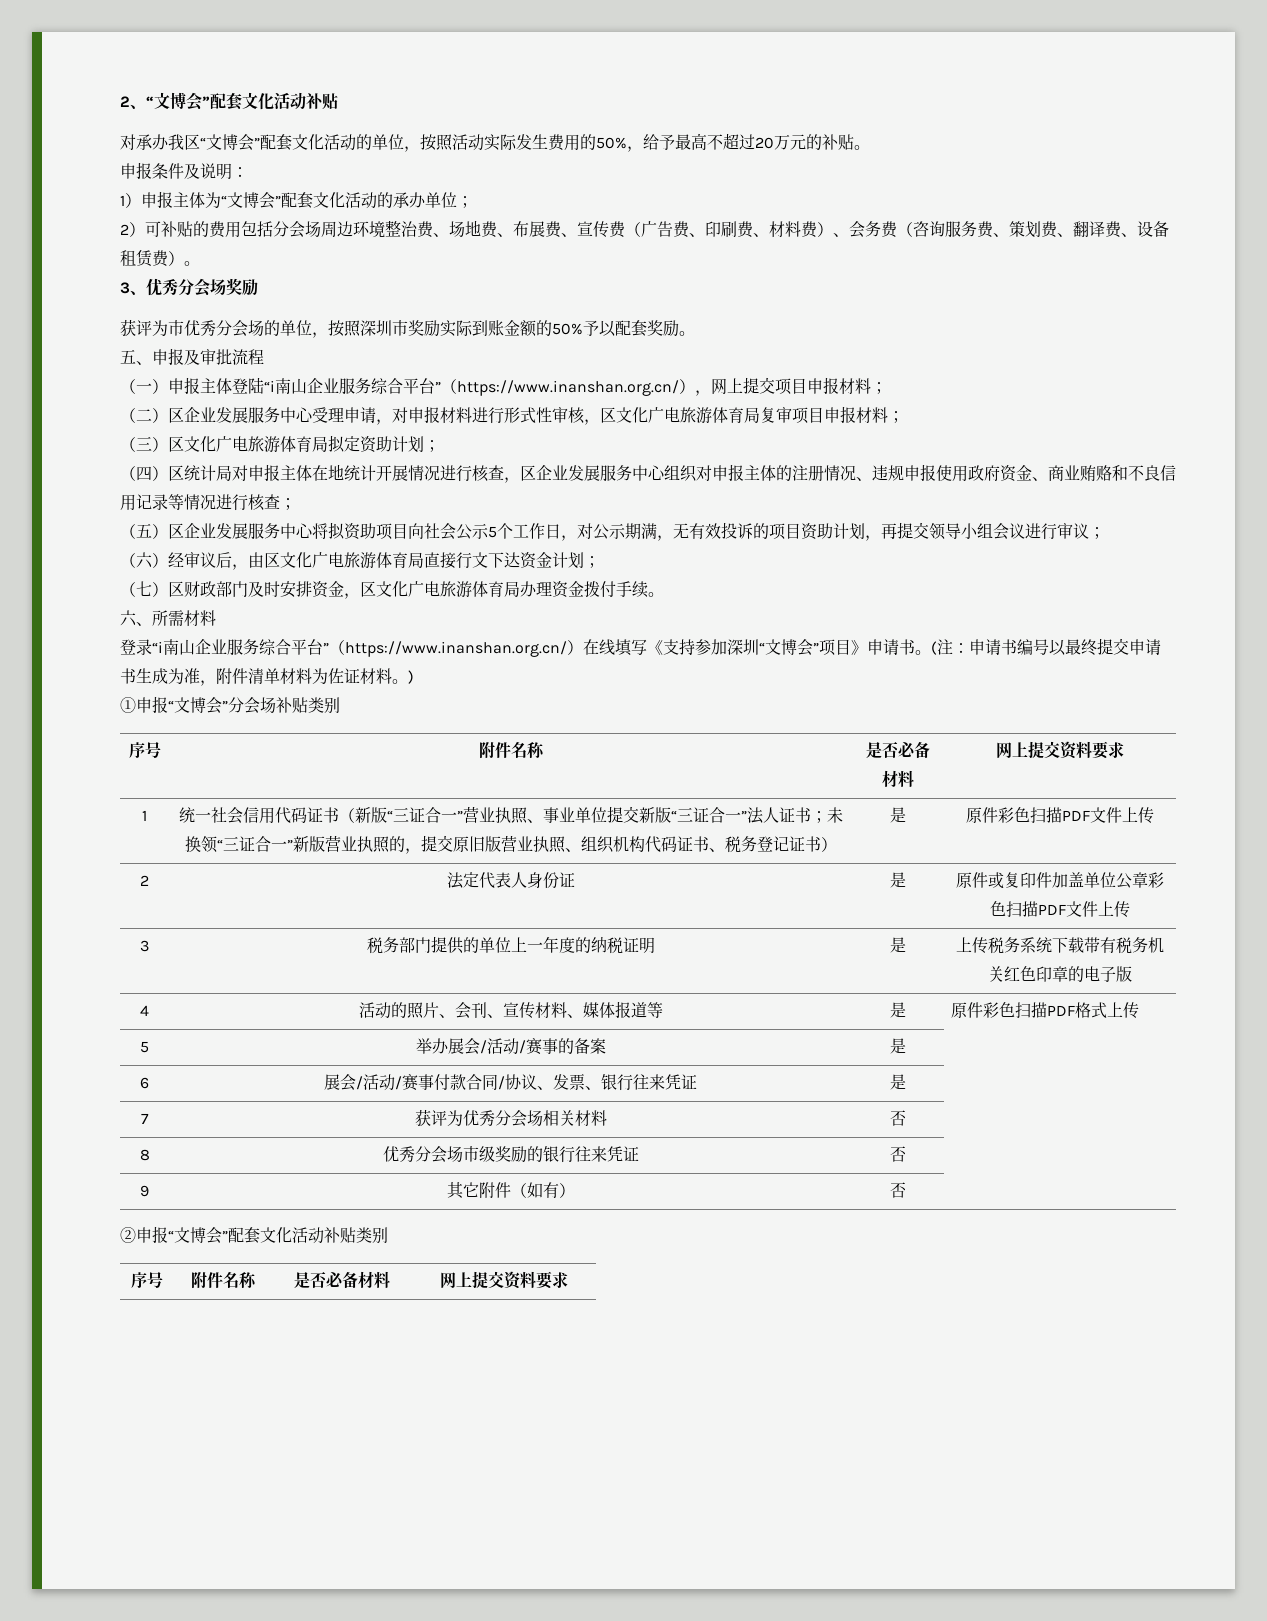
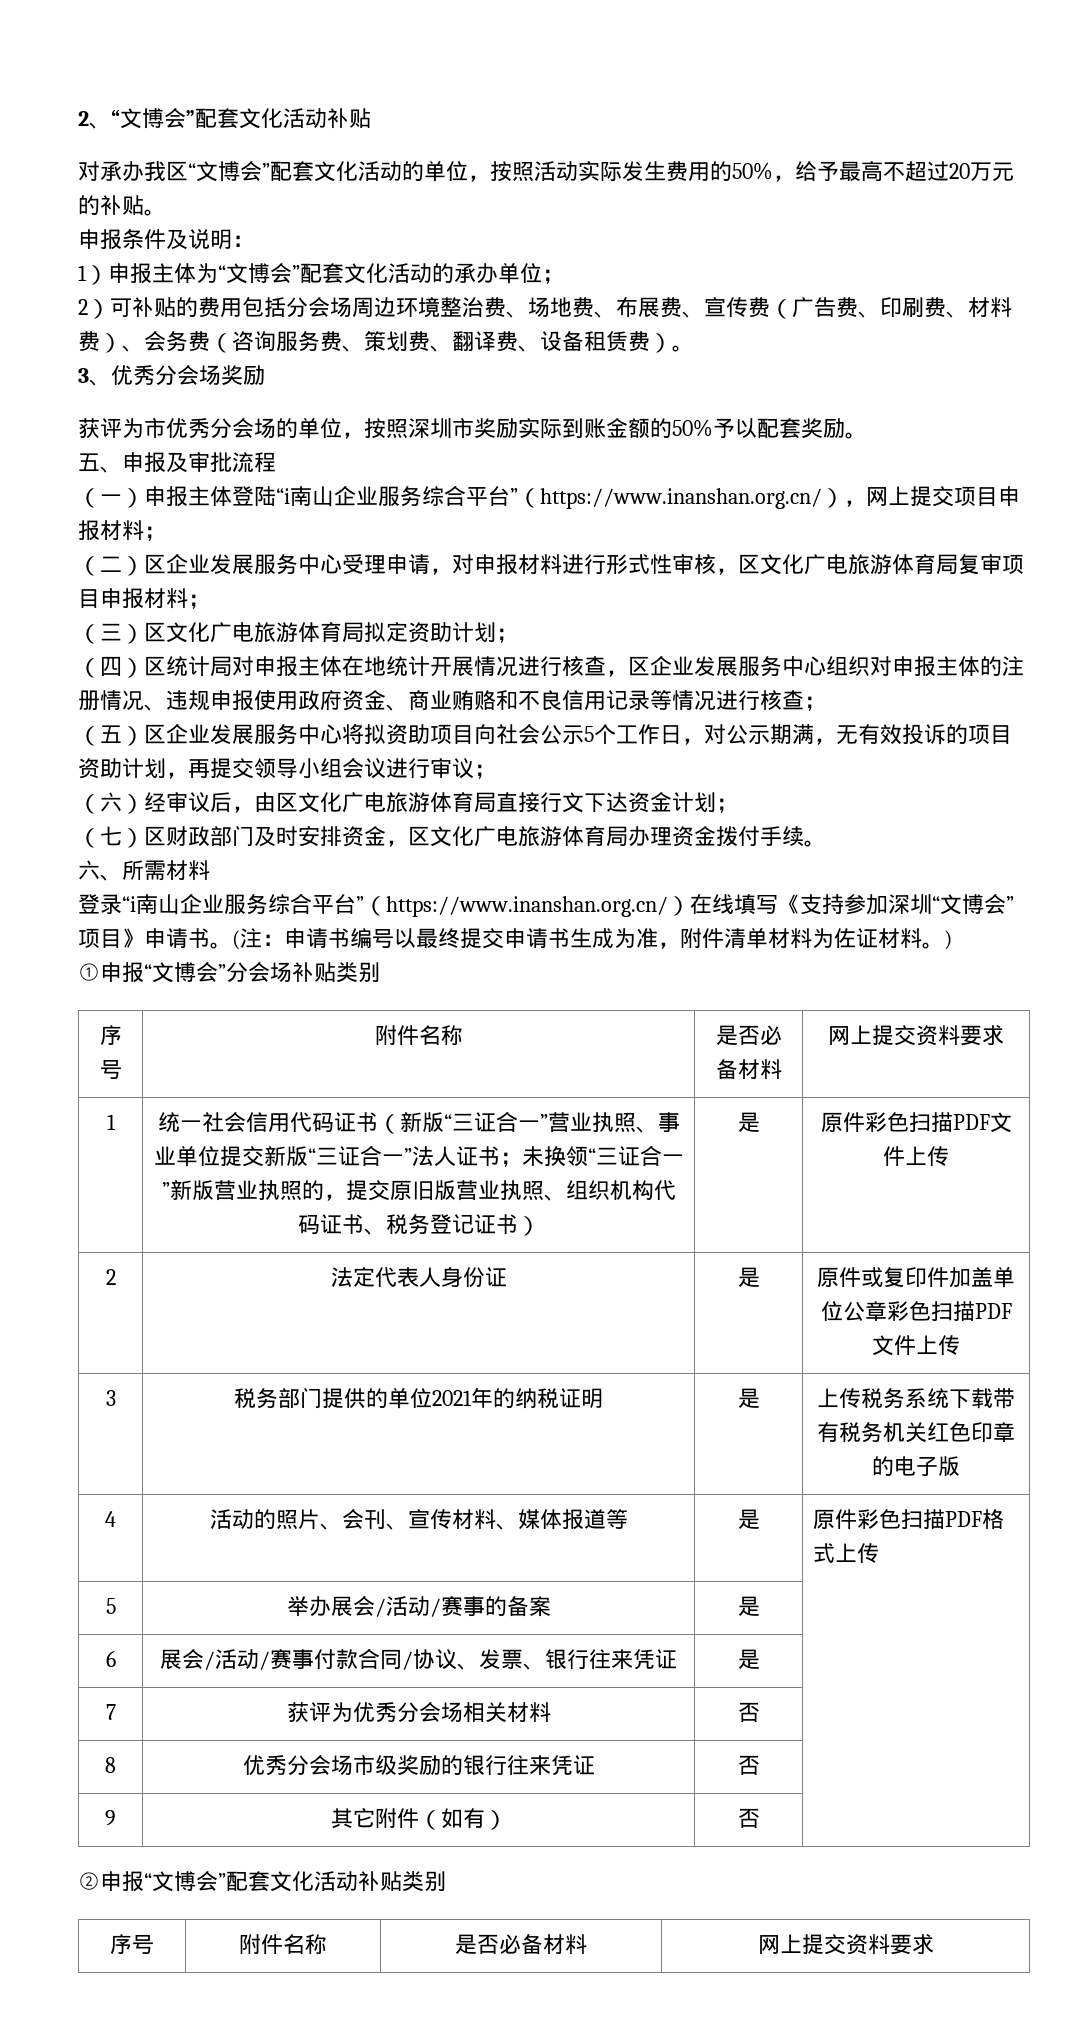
- 3 | 税务部门提供的单位上一年度的纳税证明 | 是 | 上传税务系统下载带有税务机关红色印章的电子版
+ 3 | 税务部门提供的单位2021年的纳税证明 | 是 | 上传税务系统下载带有税务机关红色印章的电子版

